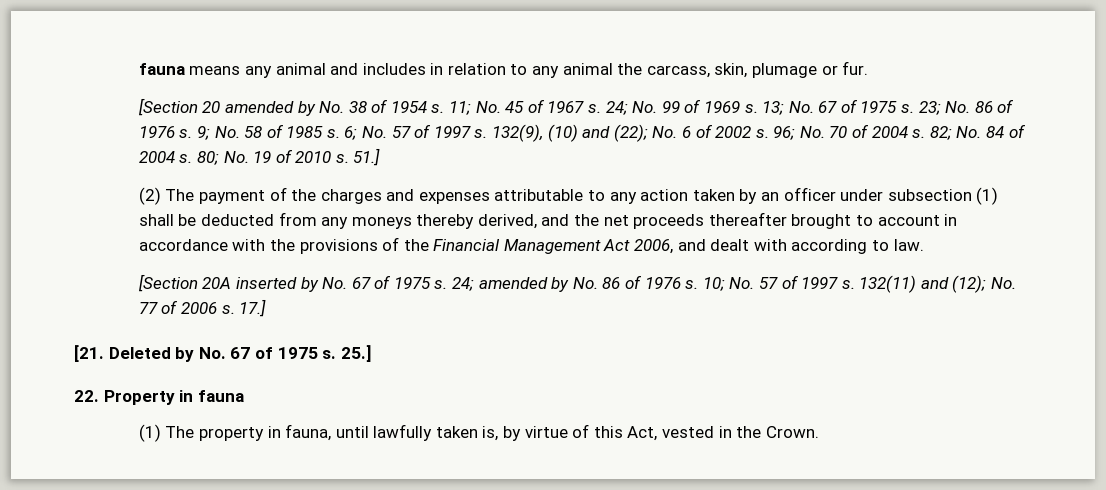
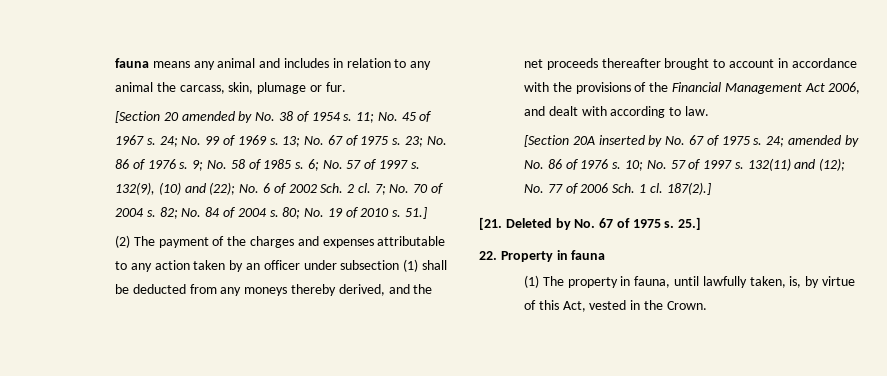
- 132(9), (10) and (22); No. 6 of 2002 s. 96; No. 70 of 2004 s.
+ 132(9), (10) and (22); No. 6 of 2002 Sch. 2 cl. 7; No. 70 of 2004 s.
- 132(11) and (12); No. 77 of 2006 s. 17.]
+ 132(11) and (12); No. 77 of 2006 Sch. 1 cl. 187(2).]
- (1) The property in fauna, until lawfully taken is, by virtue of this Act, vested in the Crown.
+ (1) The property in fauna, until lawfully taken, is, by virtue of this Act, vested in the Crown.

